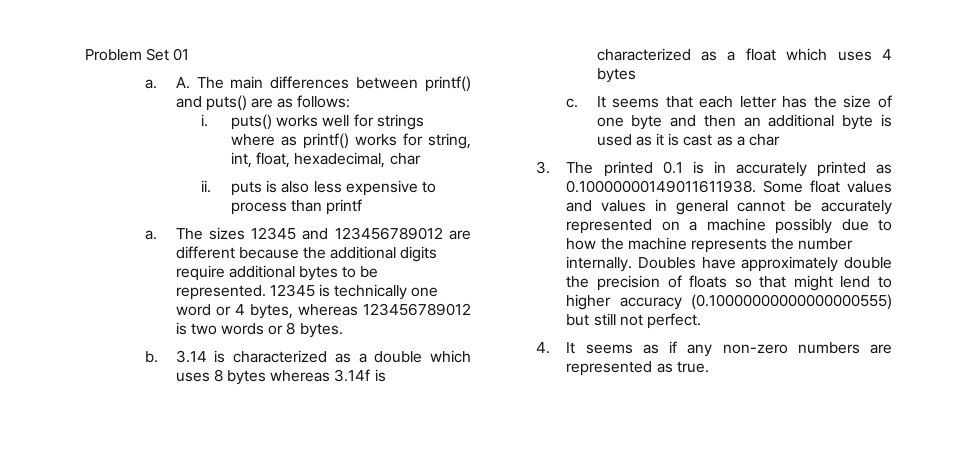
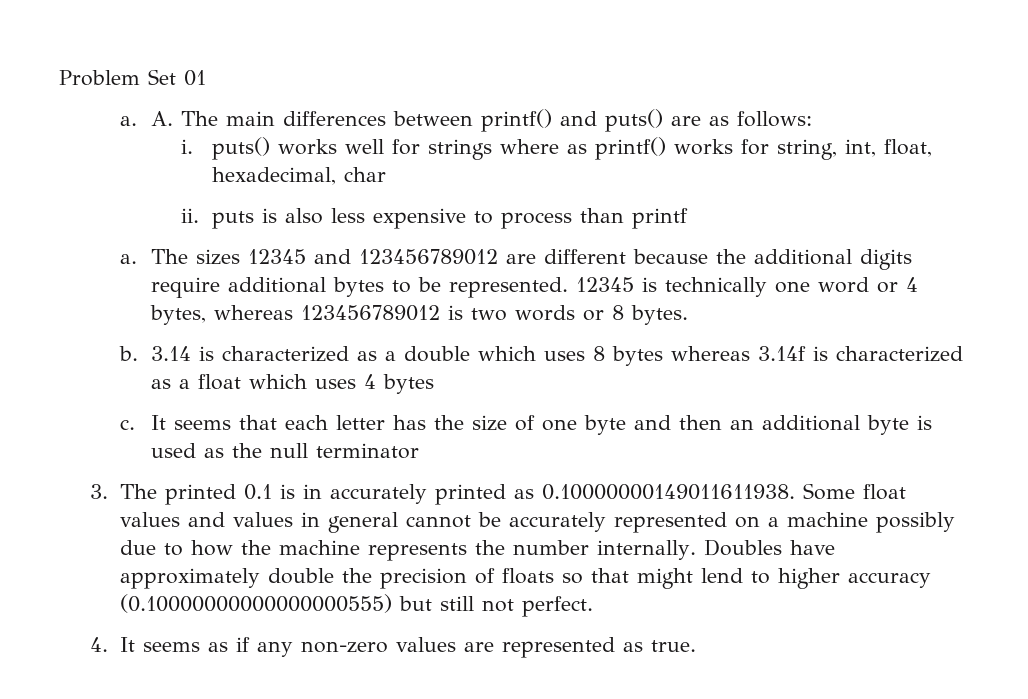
- It seems that each letter has the size of one byte and then an additional byte is used as it is cast as a char
+ It seems that each letter has the size of one byte and then an additional byte is used as the null terminator
- 4. It seems as if any non-zero numbers are represented as true.
+ 4. It seems as if any non-zero values are represented as true.

